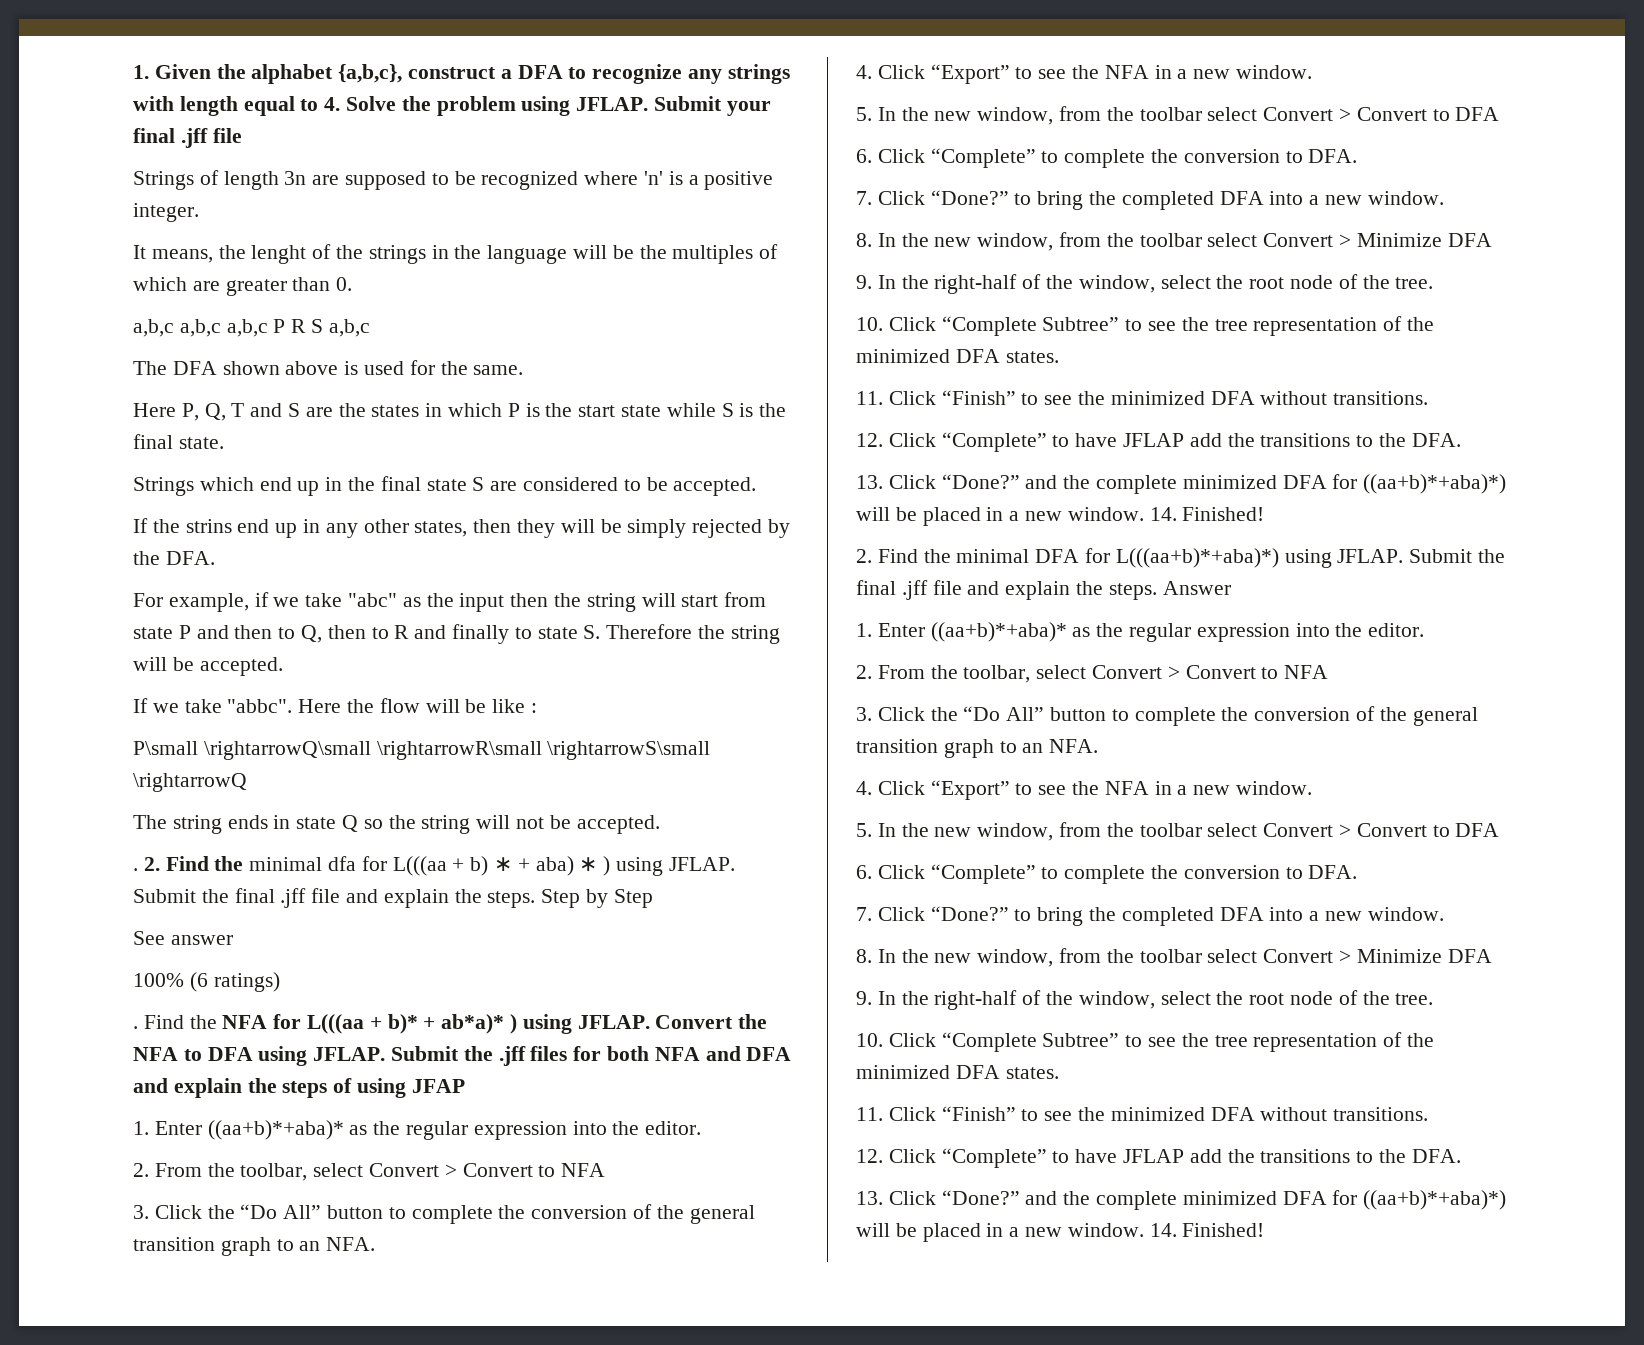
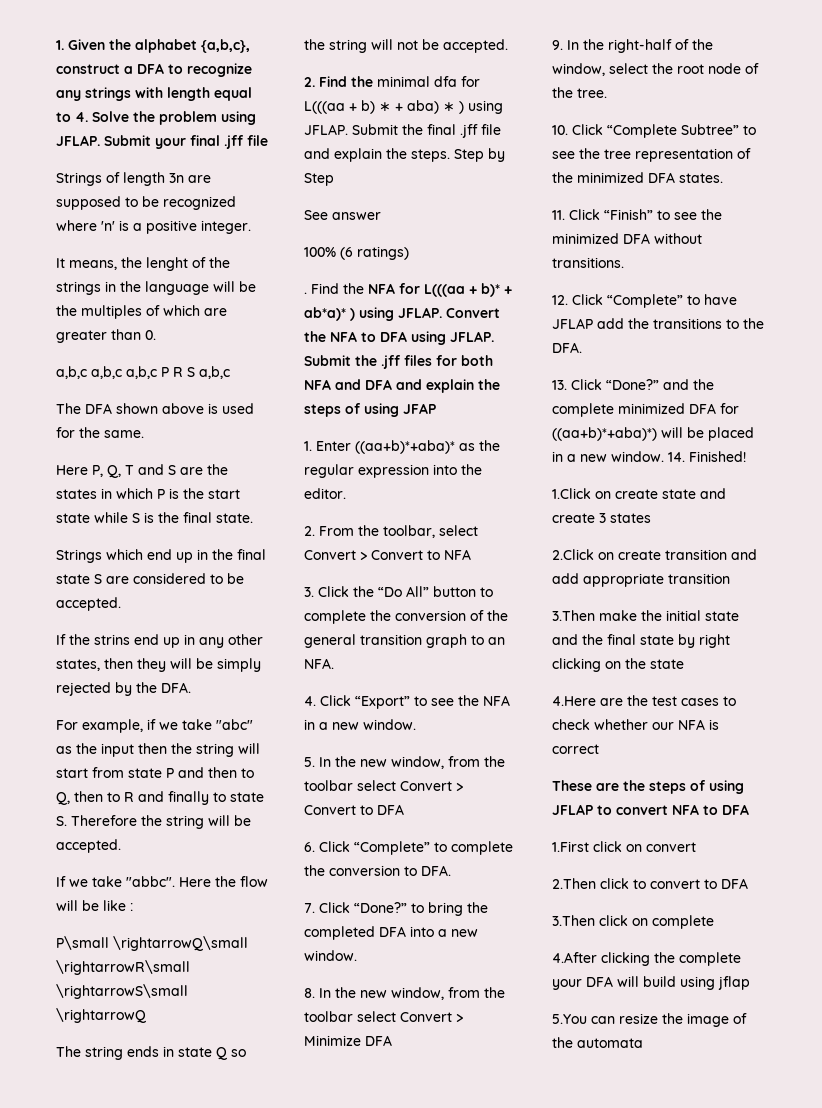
  The string ends in state Q so the string will not be accepted.
- . 2. Find the minimal dfa for L(((aa + b) ∗ + aba) ∗ ) using JFLAP.
+ 2. Find the minimal dfa for L(((aa + b) ∗ + aba) ∗ ) using JFLAP.
- 2. Find the minimal DFA for L(((aa+b)*+aba)*) using JFLAP. Submit the final .jff file and explain the steps. Answer
- 1. Enter ((aa+b)*+aba)* as the regular expression into the editor.
- 2. From the toolbar, select Convert > Convert to NFA
- 3. Click the “Do All” button to complete the conversion of the general transition graph to an NFA.
- 4. Click “Export” to see the NFA in a new window.
- 5. In the new window, from the toolbar select Convert > Convert to DFA
- 6. Click “Complete” to complete the conversion to DFA.
- 7. Click “Done?” to bring the completed DFA into a new window.
- 8. In the new window, from the toolbar select Convert > Minimize DFA
- 9. In the right-half of the window, select the root node of the tree.
- 10. Click “Complete Subtree” to see the tree representation of the minimized DFA states.
- 11. Click “Finish” to see the minimized DFA without transitions.
- 12. Click “Complete” to have JFLAP add the transitions to the DFA.
- 13. Click “Done?” and the complete minimized DFA for ((aa+b)*+aba)*) will be placed in a new window. 14. Finished!
+ 1.Click on create state and create 3 states
+ 2.Click on create transition and add appropriate transition
+ 3.Then make the initial state and the final state by right clicking on the state
+ 4.Here are the test cases to check whether our NFA is correct
+ These are the steps of using JFLAP to convert NFA to DFA
+ 1.First click on convert
+ 2.Then click to convert to DFA
+ 3.Then click on complete
+ 4.After clicking the complete your DFA will build using jflap
+ 5.You can resize the image of the automata

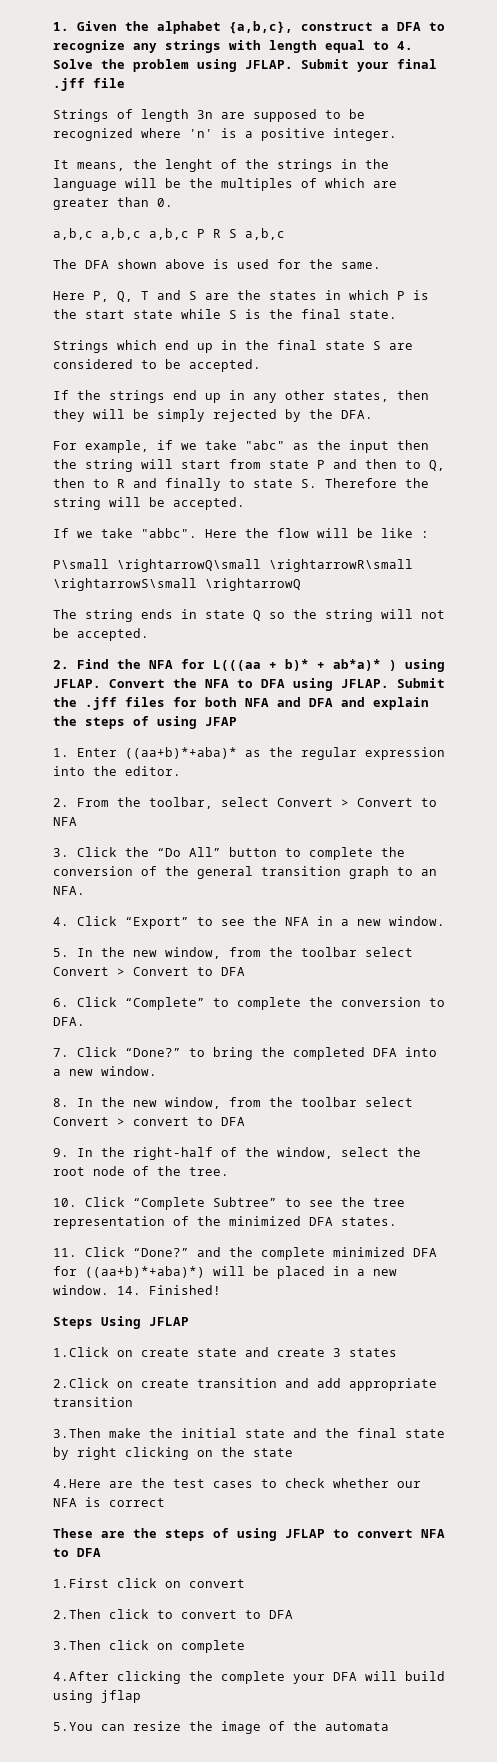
- If the strins end up in any other states, then they will be simply rejected by the DFA.
+ If the strings end up in any other states, then they will be simply rejected by the DFA.
- 2. Find the minimal dfa for L(((aa + b) ∗ + aba) ∗ ) using JFLAP. Submit the final .jff file and explain the steps. Step by Step
- See answer
- 100% (6 ratings)
- . Find the NFA for L(((aa + b)* + ab*a)* ) using JFLAP.
+ 2. Find the NFA for L(((aa + b)* + ab*a)* ) using JFLAP.
- 8. In the new window, from the toolbar select Convert > Minimize DFA
+ 8. In the new window, from the toolbar select Convert > convert to DFA
- 11. Click “Finish” to see the minimized DFA without transitions.
- 12. Click “Complete” to have JFLAP add the transitions to the DFA.
- 13. Click “Done?” and the complete minimized DFA for ((aa+b)*+aba)*) will be placed in a new window.
+ 11. Click “Done?” and the complete minimized DFA for ((aa+b)*+aba)*) will be placed in a new window.
+ Steps Using JFLAP

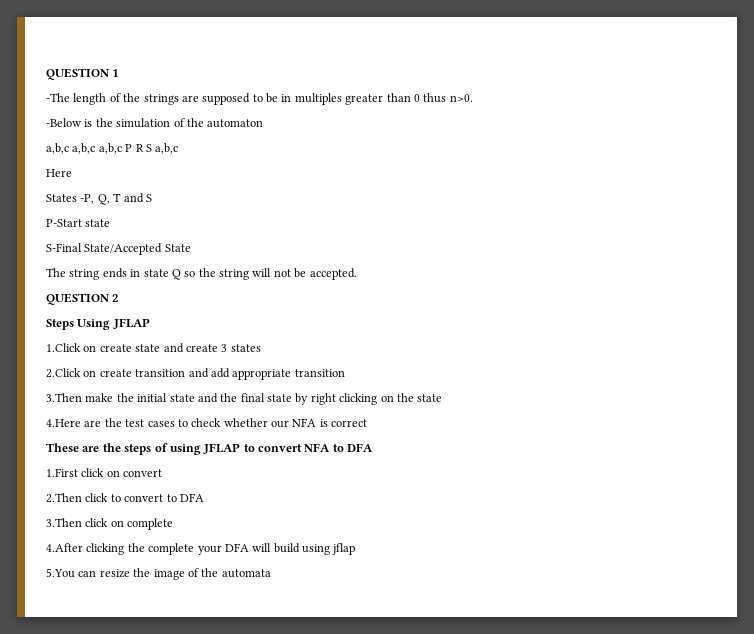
- 1. Given the alphabet {a,b,c}, construct a DFA to recognize any strings with length equal to 4. Solve the problem using JFLAP. Submit your final .jff file
- Strings of length 3n are supposed to be recognized where 'n' is a positive integer.
- It means, the lenght of the strings in the language will be the multiples of which are greater than 0.
+ QUESTION 1
+ -The length of the strings are supposed to be in multiples greater than 0 thus n>0.
+ -Below is the simulation of the automaton
- The DFA shown above is used for the same.
- Here P, Q, T and S are the states in which P is the start state while S is the final state.
- Strings which end up in the final state S are considered to be accepted.
- If the strings end up in any other states, then they will be simply rejected by the DFA.
- For example, if we take "abc" as the input then the string will start from state P and then to Q, then to R and finally to state S. Therefore the string will be accepted.
- If we take "abbc". Here the flow will be like :
- P\small \rightarrowQ\small \rightarrowR\small \rightarrowS\small \rightarrowQ
+ Here
+ States -P, Q, T and S
+ P-Start state
+ S-Final State/Accepted State
- 2. Find the NFA for L(((aa + b)* + ab*a)* ) using JFLAP. Convert the NFA to DFA using JFLAP. Submit the .jff files for both NFA and DFA and explain the steps of using JFAP
- 1. Enter ((aa+b)*+aba)* as the regular expression into the editor.
- 2. From the toolbar, select Convert > Convert to NFA
- 3. Click the “Do All” button to complete the conversion of the general transition graph to an NFA.
- 4. Click “Export” to see the NFA in a new window.
- 5. In the new window, from the toolbar select Convert > Convert to DFA
- 6. Click “Complete” to complete the conversion to DFA.
- 7. Click “Done?” to bring the completed DFA into a new window.
- 8. In the new window, from the toolbar select Convert > convert to DFA
- 9. In the right-half of the window, select the root node of the tree.
- 10. Click “Complete Subtree” to see the tree representation of the minimized DFA states.
- 11. Click “Done?” and the complete minimized DFA for ((aa+b)*+aba)*) will be placed in a new window. 14. Finished!
+ QUESTION 2

